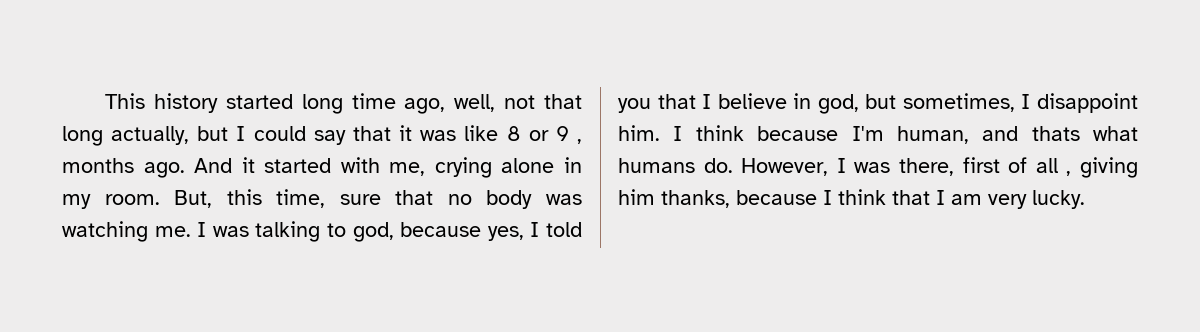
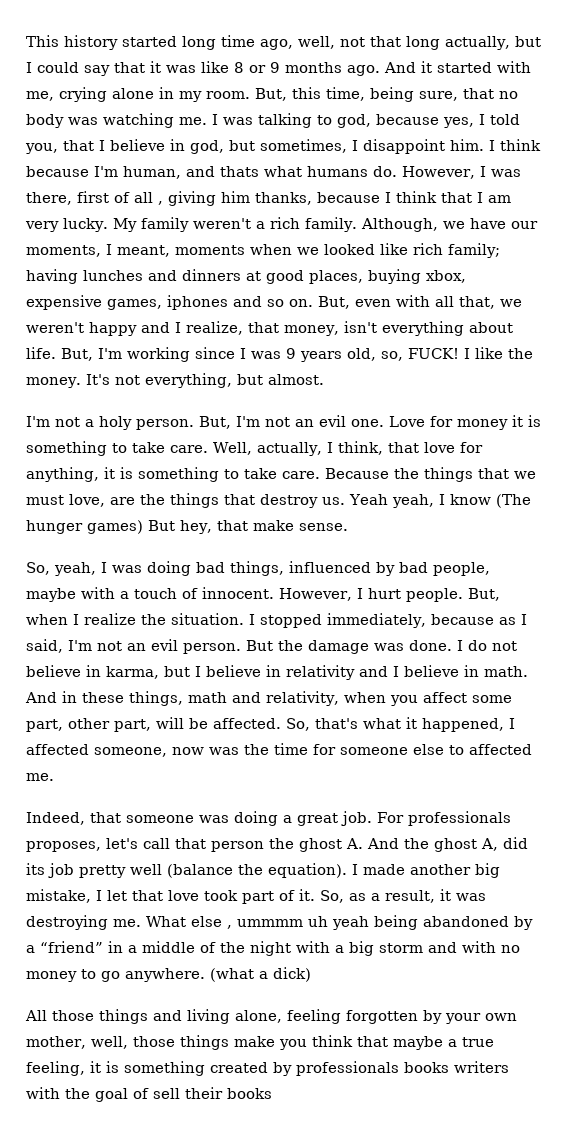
- This history started long time ago, well, not that long actually, but I could say that it was like 8 or 9 , months ago.
+ This history started long time ago, well, not that long actually, but I could say that it was like 8 or 9 months ago.
- But, this time, sure that no body was watching me.
+ But, this time, being sure, that no body was watching me.
- I was talking to god, because yes, I told you that I believe in god, but sometimes, I disappoint him.
+ I was talking to god, because yes, I told you, that I believe in god, but sometimes, I disappoint him.
+ My family weren't a rich family. Although, we have our moments, I meant, moments when we looked like rich family; having lunches and dinners at good places, buying xbox, expensive games, iphones and so on. But, even with all that, we weren't happy and I realize, that money, isn't everything about life. But, I'm working since I was 9 years old, so, FUCK! I like the money. It's not everything, but almost.
+ I'm not a holy person. But, I'm not an evil one. Love for money it is something to take care. Well, actually, I think, that love for anything, it is something to take care. Because the things that we must love, are the things that destroy us. Yeah yeah, I know (The hunger games) But hey, that make sense.
+ So, yeah, I was doing bad things, influenced by bad people, maybe with a touch of innocent. However, I hurt people. But, when I realize the situation. I stopped immediately, because as I said, I'm not an evil person. But the damage was done. I do not believe in karma, but I believe in relativity and I believe in math. And in these things, math and relativity, when you affect some part, other part, will be affected. So, that's what it happened, I affected someone, now was the time for someone else to affected me.
+ Indeed, that someone was doing a great job. For professionals proposes, let's call that person the ghost A. And the ghost A, did its job pretty well (balance the equation). I made another big mistake, I let that love took part of it. So, as a result, it was destroying me. What else , ummmm uh yeah being abandoned by a “friend” in a middle of the night with a big storm and with no money to go anywhere. (what a dick)
+ All those things and living alone, feeling forgotten by your own mother, well, those things make you think that maybe a true feeling, it is something created by professionals books writers with the goal of sell their books

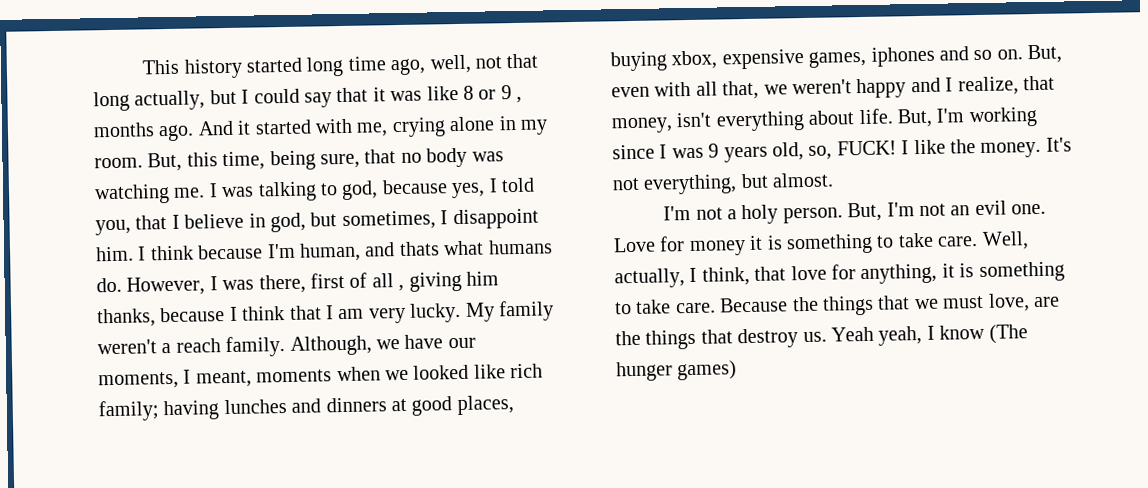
- This history started long time ago, well, not that long actually, but I could say that it was like 8 or 9 months ago.
+ This history started long time ago, well, not that long actually, but I could say that it was like 8 or 9 , months ago.
- My family weren't a rich family.
+ My family weren't a reach family.
- Yeah yeah, I know (The hunger games) But hey, that make sense.
- So, yeah, I was doing bad things, influenced by bad people, maybe with a touch of innocent. However, I hurt people. But, when I realize the situation. I stopped immediately, because as I said, I'm not an evil person. But the damage was done. I do not believe in karma, but I believe in relativity and I believe in math. And in these things, math and relativity, when you affect some part, other part, will be affected. So, that's what it happened, I affected someone, now was the time for someone else to affected me.
- Indeed, that someone was doing a great job. For professionals proposes, let's call that person the ghost A. And the ghost A, did its job pretty well (balance the equation). I made another big mistake, I let that love took part of it. So, as a result, it was destroying me. What else , ummmm uh yeah being abandoned by a “friend” in a middle of the night with a big storm and with no money to go anywhere. (what a dick)
- All those things and living alone, feeling forgotten by your own mother, well, those things make you think that maybe a true feeling, it is something created by professionals books writers with the goal of sell their books
+ Yeah yeah, I know (The hunger games)

